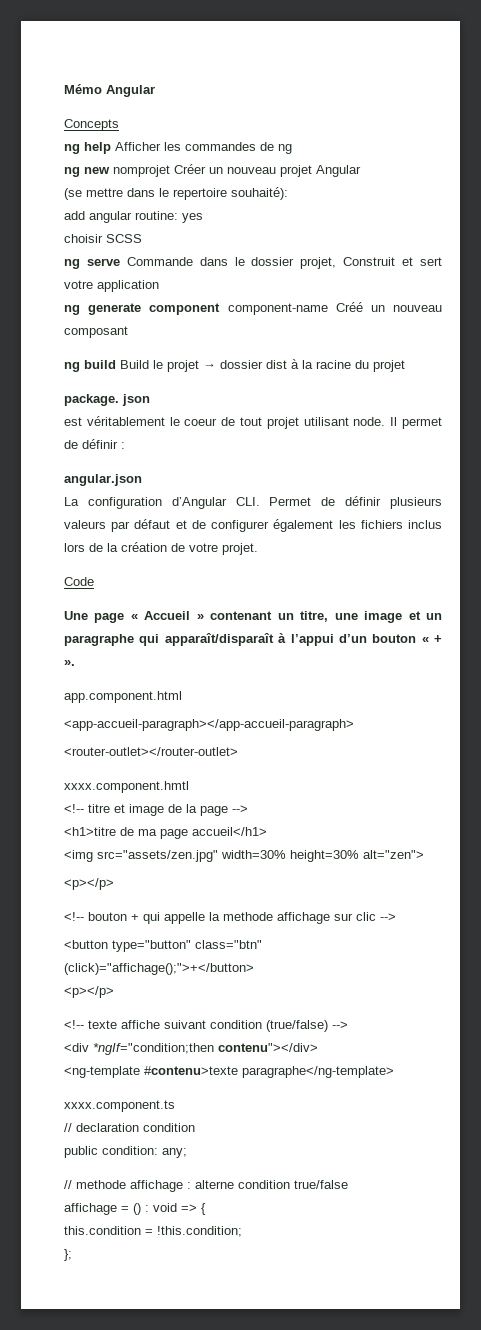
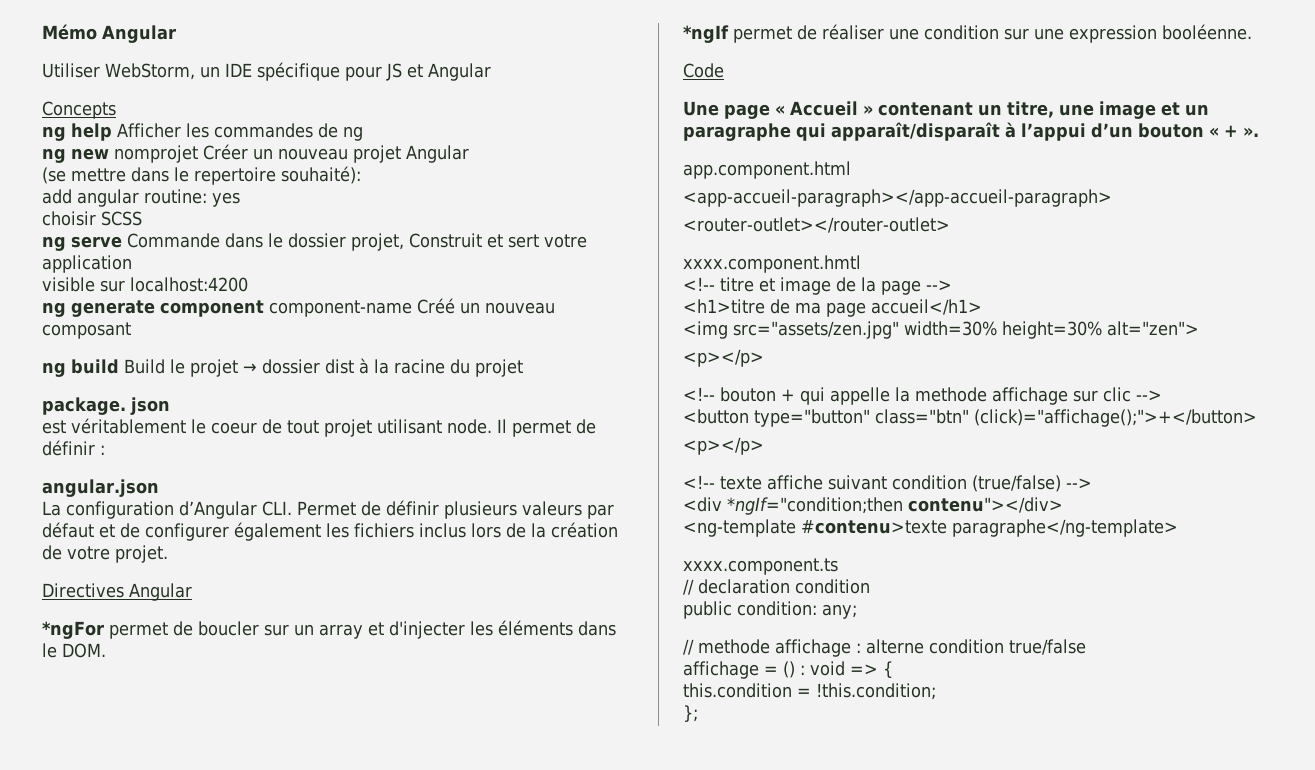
+ Utiliser WebStorm, un IDE spécifique pour JS et Angular
+ visible sur localhost:4200
+ Directives Angular
+ *ngFor permet de boucler sur un array et d'injecter les éléments dans le DOM.
+ *ngIf permet de réaliser une condition sur une expression booléenne.

